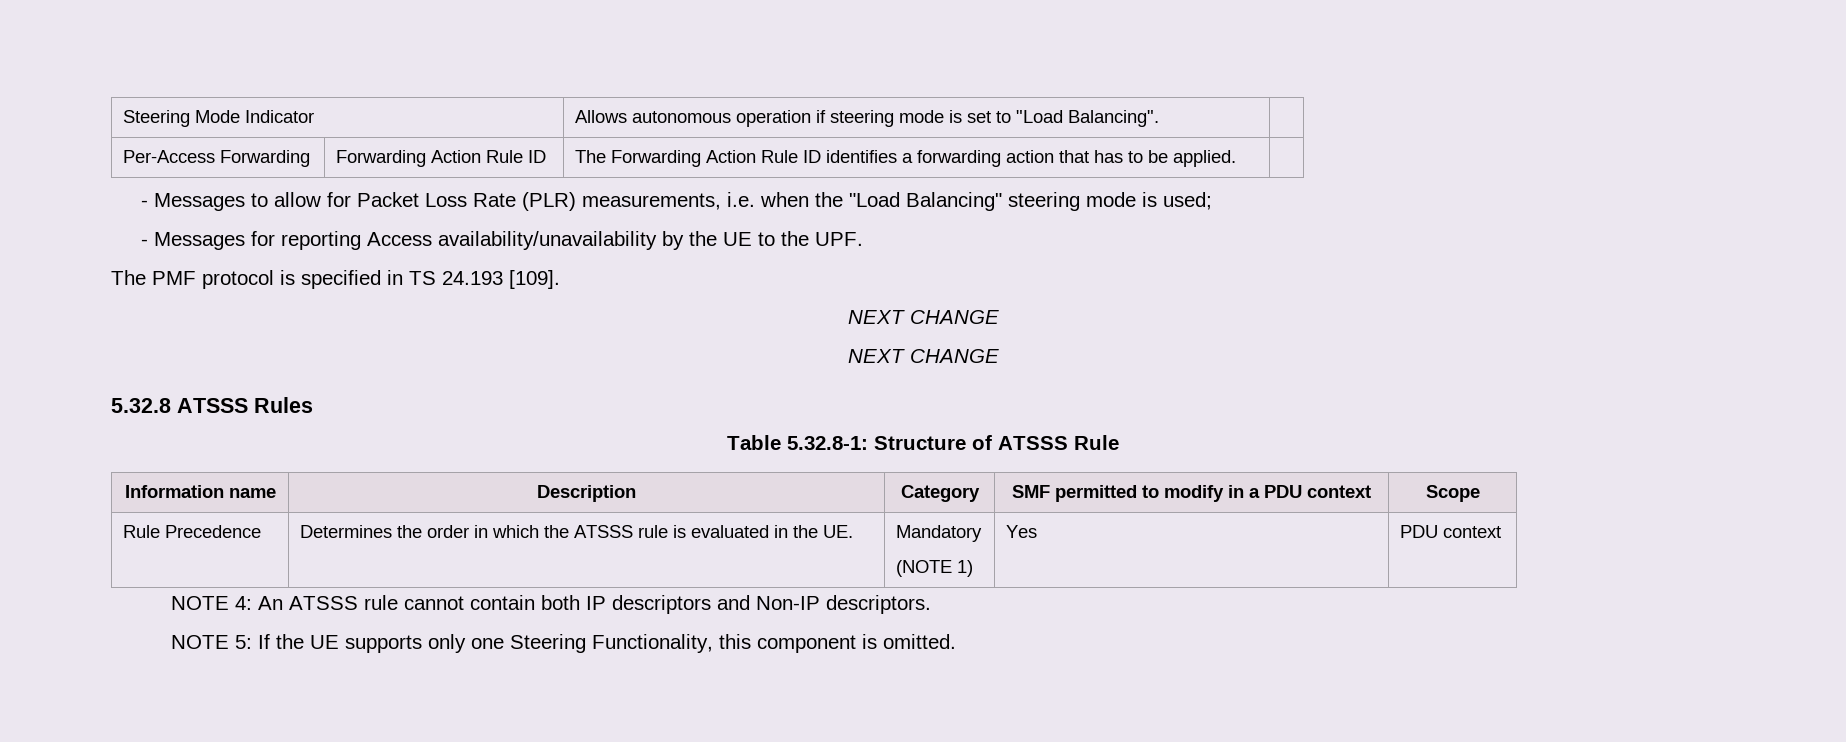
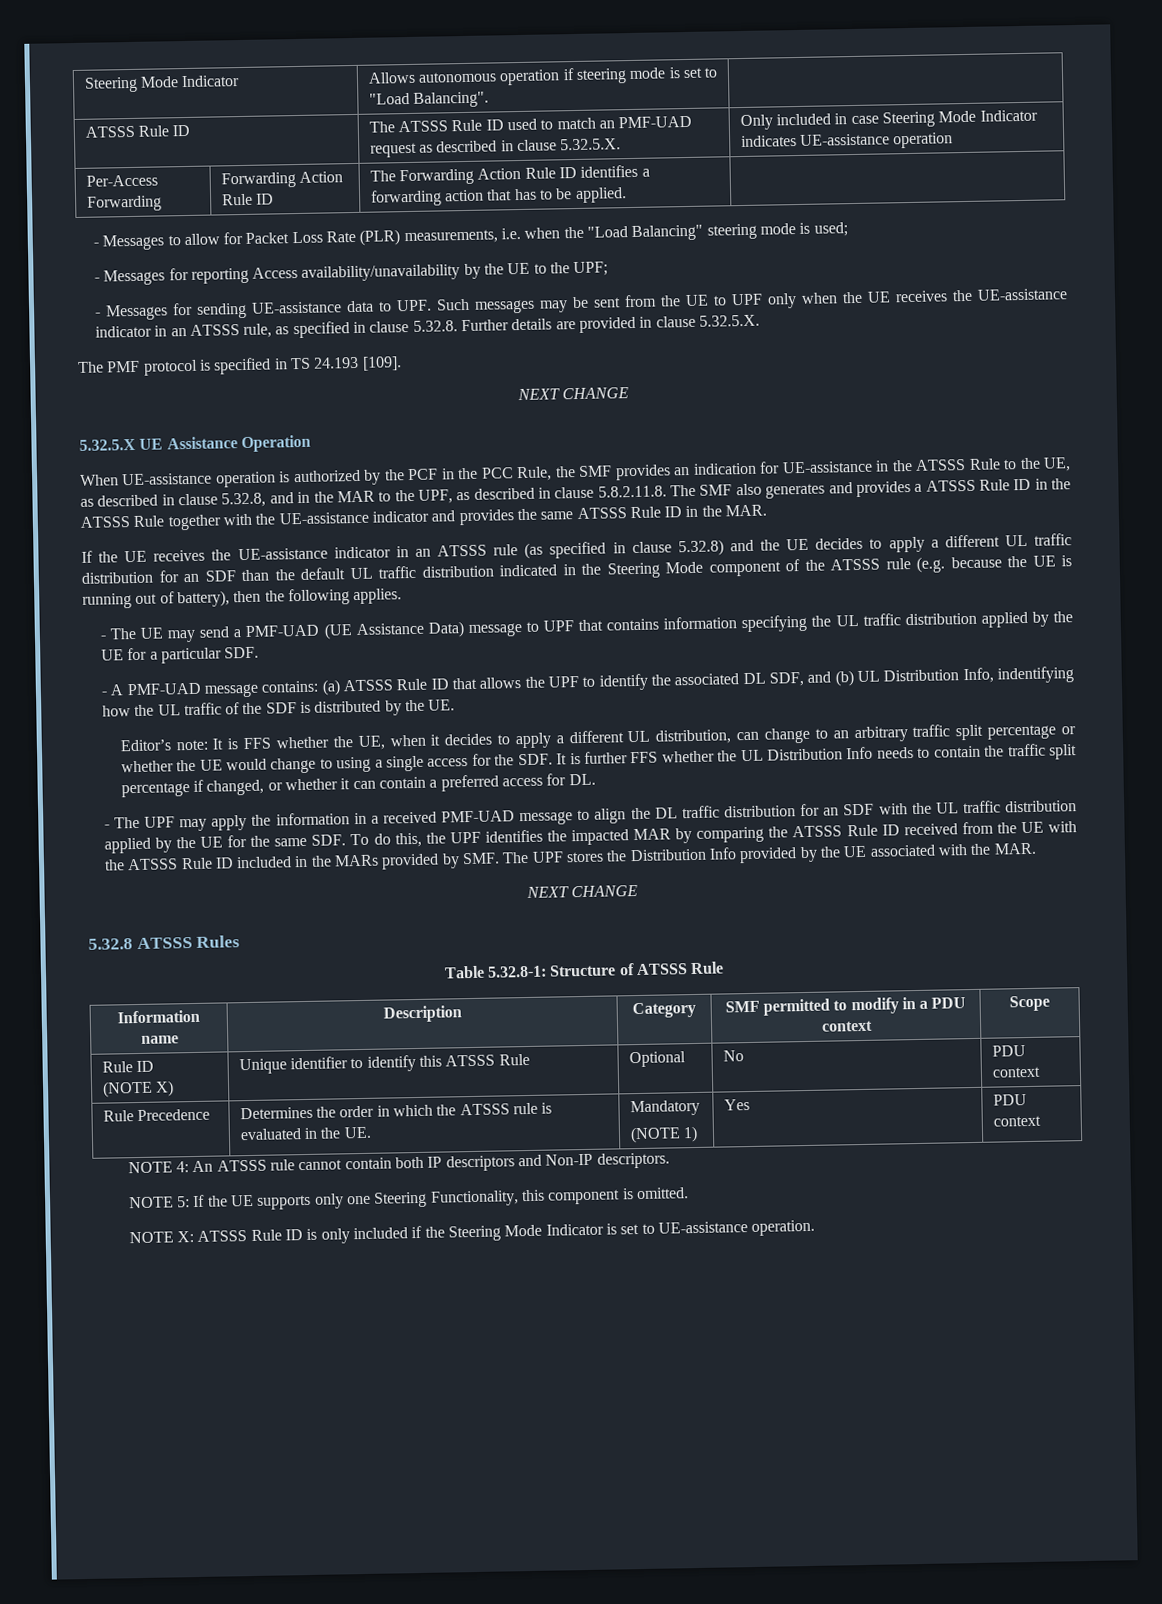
+ ATSSS Rule ID | The ATSSS Rule ID used to match an PMF-UAD request as described in clause 5.32.5.X. | Only included in case Steering Mode Indicator indicates UE-assistance operation
- - Messages for reporting Access availability/unavailability by the UE to the UPF.
+ - Messages for reporting Access availability/unavailability by the UE to the UPF;
+ - Messages for sending UE-assistance data to UPF. Such messages may be sent from the UE to UPF only when the UE receives the UE-assistance indicator in an ATSSS rule, as specified in clause 5.32.8. Further details are provided in clause 5.32.5.X.
+ 5.32.5.X UE Assistance Operation
+ When UE-assistance operation is authorized by the PCF in the PCC Rule, the SMF provides an indication for UE-assistance in the ATSSS Rule to the UE, as described in clause 5.32.8, and in the MAR to the UPF, as described in clause 5.8.2.11.8. The SMF also generates and provides a ATSSS Rule ID in the ATSSS Rule together with the UE-assistance indicator and provides the same ATSSS Rule ID in the MAR.
+ If the UE receives the UE-assistance indicator in an ATSSS rule (as specified in clause 5.32.8) and the UE decides to apply a different UL traffic distribution for an SDF than the default UL traffic distribution indicated in the Steering Mode component of the ATSSS rule (e.g. because the UE is running out of battery), then the following applies.
+ - The UE may send a PMF-UAD (UE Assistance Data) message to UPF that contains information specifying the UL traffic distribution applied by the UE for a particular SDF.
+ - A PMF-UAD message contains: (a) ATSSS Rule ID that allows the UPF to identify the associated DL SDF, and (b) UL Distribution Info, indentifying how the UL traffic of the SDF is distributed by the UE.
+ Editor’s note: It is FFS whether the UE, when it decides to apply a different UL distribution, can change to an arbitrary traffic split percentage or whether the UE would change to using a single access for the SDF. It is further FFS whether the UL Distribution Info needs to contain the traffic split percentage if changed, or whether it can contain a preferred access for DL.
+ - The UPF may apply the information in a received PMF-UAD message to align the DL traffic distribution for an SDF with the UL traffic distribution applied by the UE for the same SDF. To do this, the UPF identifies the impacted MAR by comparing the ATSSS Rule ID received from the UE with the ATSSS Rule ID included in the MARs provided by SMF. The UPF stores the Distribution Info provided by the UE associated with the MAR.
  Information name | Description | Category | SMF permitted to modify in a PDU context | Scope
+ Rule ID
+ (NOTE X) | Unique identifier to identify this ATSSS Rule | Optional | No | PDU context
+ NOTE X: ATSSS Rule ID is only included if the Steering Mode Indicator is set to UE-assistance operation.

